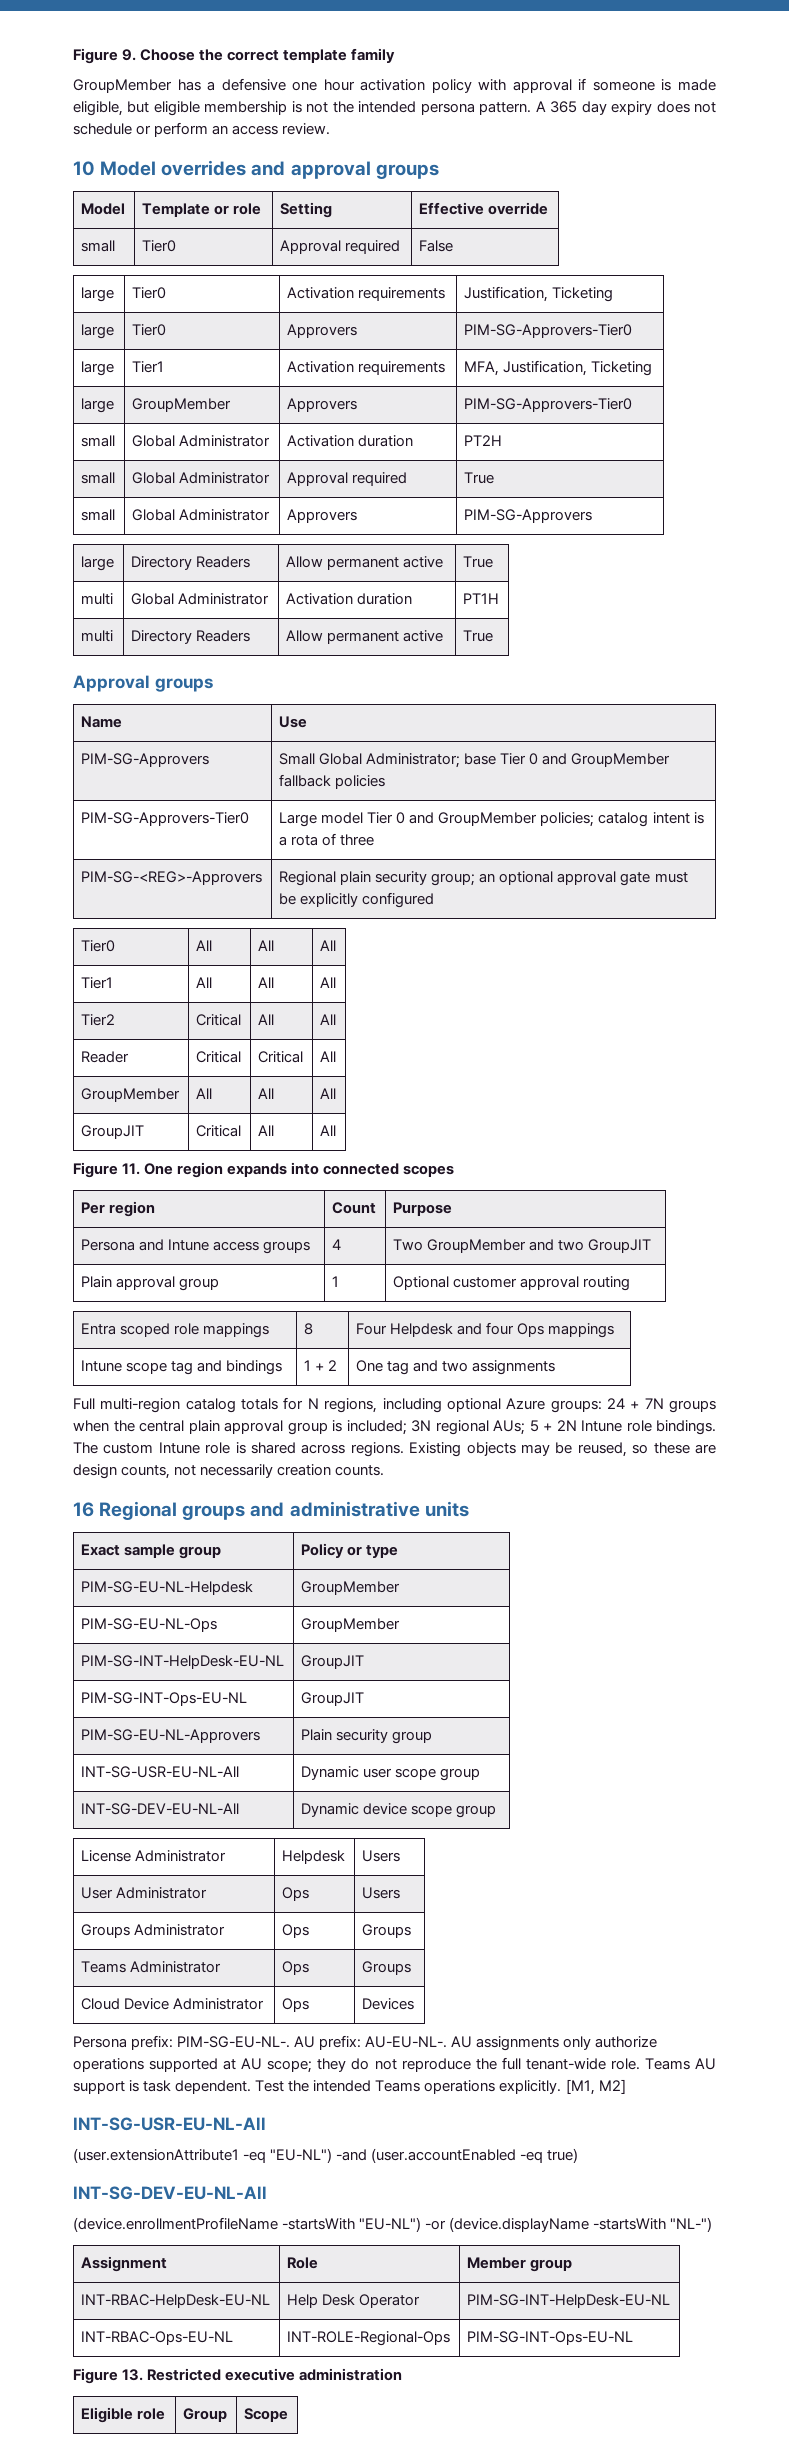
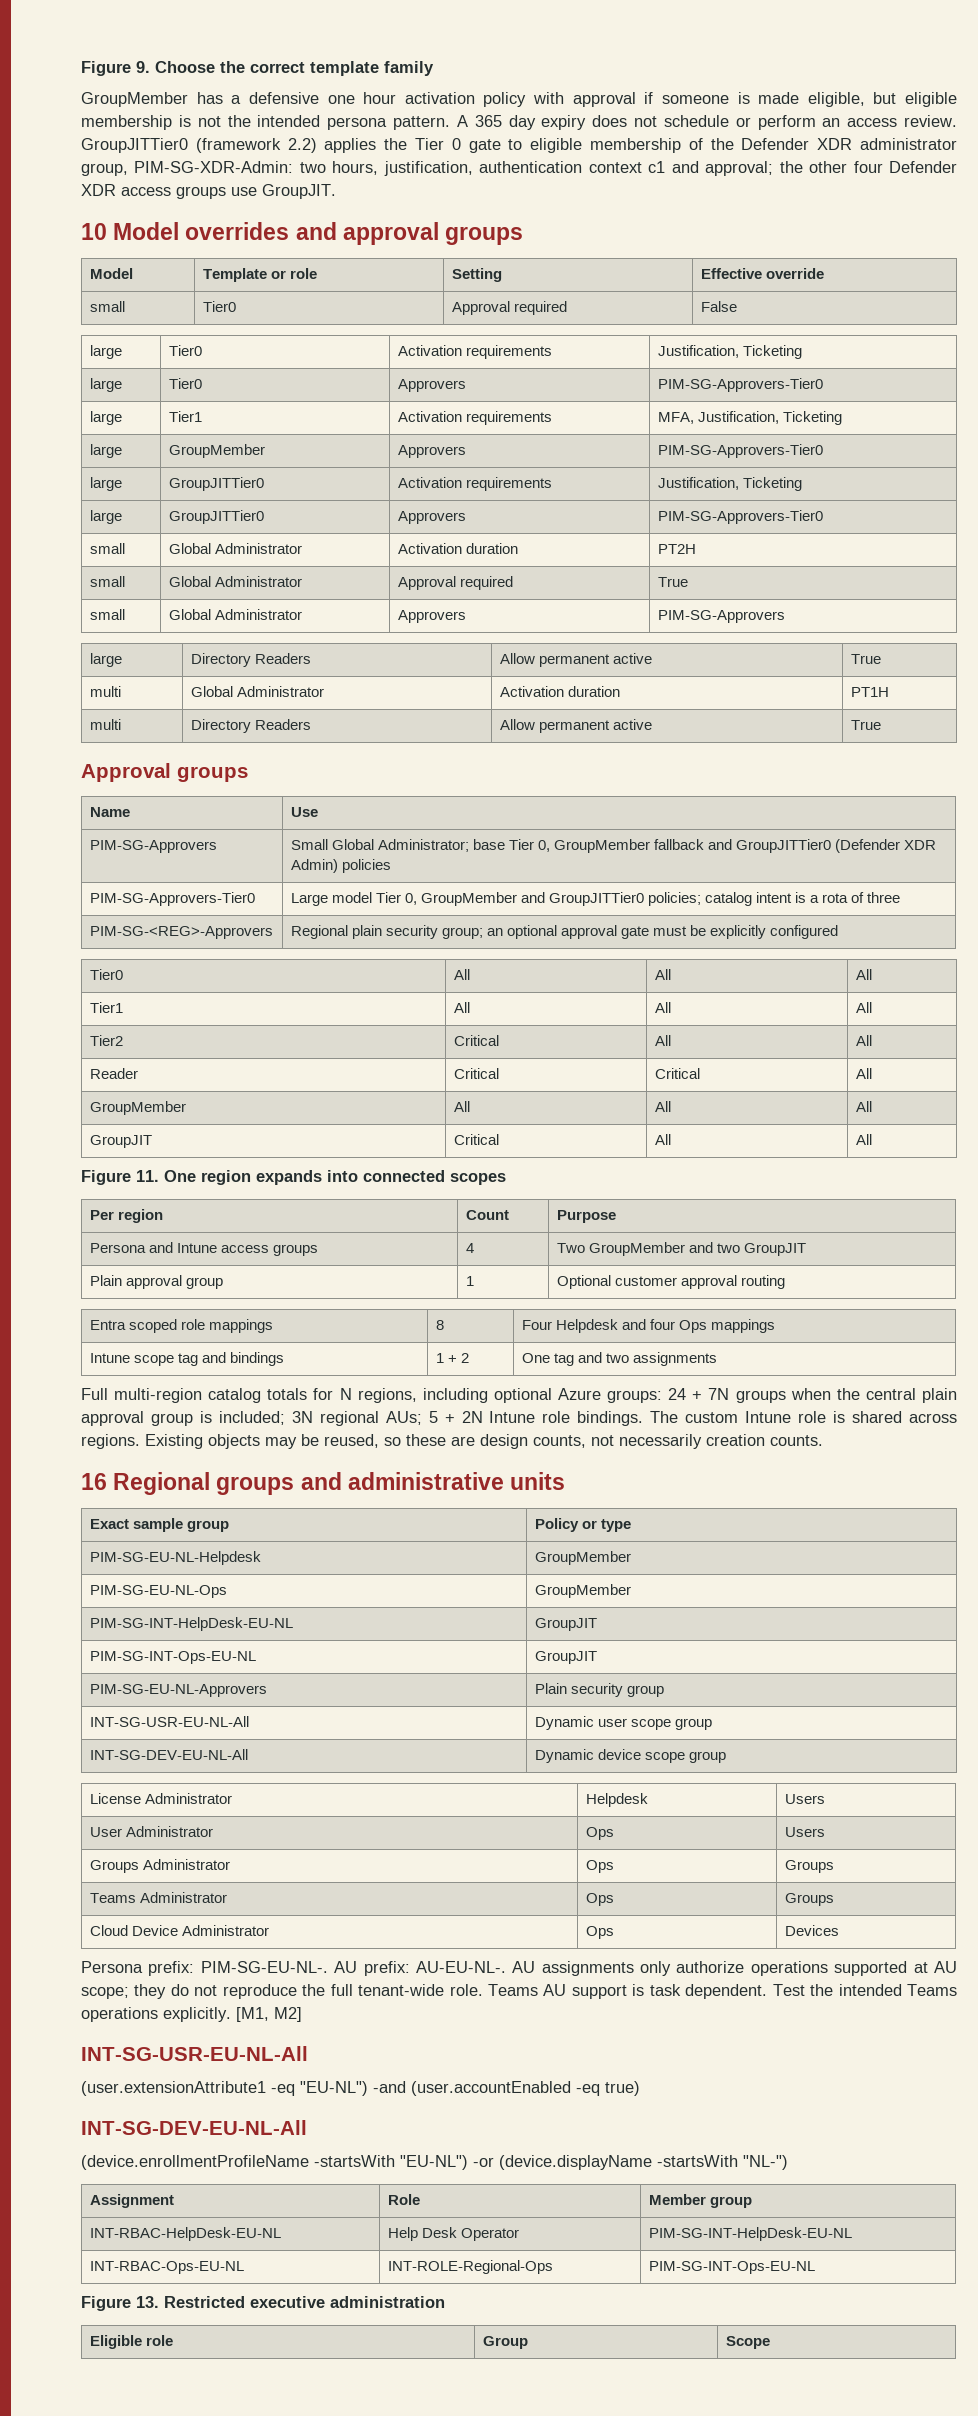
+ GroupJITTier0 (framework 2.2) applies the Tier 0 gate to eligible membership of the Defender XDR administrator group, PIM-SG-XDR-Admin: two hours, justification, authentication context c1 and approval; the other four Defender XDR access groups use GroupJIT.
+ large | GroupJITTier0 | Activation requirements | Justification, Ticketing
+ large | GroupJITTier0 | Approvers | PIM-SG-Approvers-Tier0
- PIM-SG-Approvers | Small Global Administrator; base Tier 0 and GroupMember fallback policies
+ PIM-SG-Approvers | Small Global Administrator; base Tier 0, GroupMember fallback and GroupJITTier0 (Defender XDR Admin) policies
- PIM-SG-Approvers-Tier0 | Large model Tier 0 and GroupMember policies; catalog intent is a rota of three
+ PIM-SG-Approvers-Tier0 | Large model Tier 0, GroupMember and GroupJITTier0 policies; catalog intent is a rota of three

